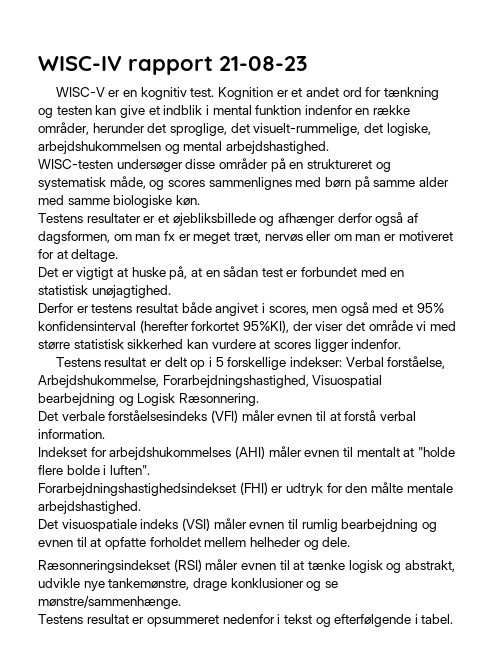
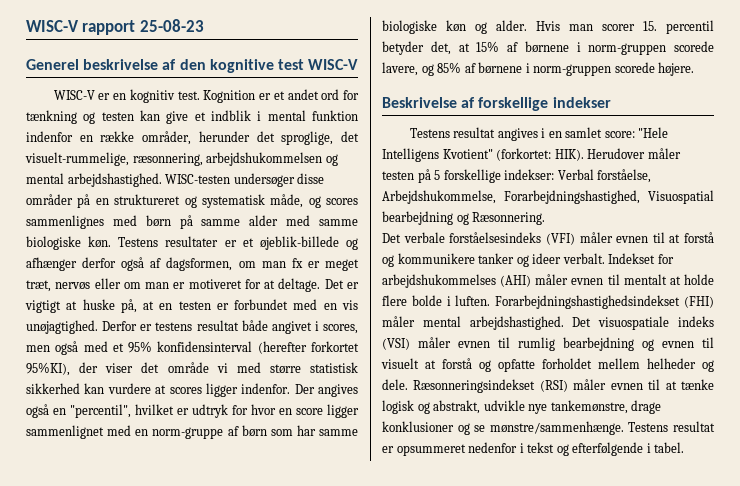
- WISC-IV rapport 21-08-23
+ WISC-V rapport 25-08-23
+ Generel beskrivelse af den kognitive test WISC-V
- Kognition er et andet ord for tænkning og testen kan give et indblik i mental funktion indenfor en række områder, herunder det sproglige, det visuelt-rummelige, det logiske, arbejdshukommelsen og mental arbejdshastighed.
- WISC-testen undersøger disse områder på en struktureret og systematisk måde, og scores sammenlignes med børn på samme alder med samme biologiske køn.
- Testens resultater er et øjebliksbillede og afhænger derfor også af dagsformen, om man fx er meget træt, nervøs eller om man er motiveret for at deltage.
- Det er vigtigt at huske på, at en sådan test er forbundet med en statistisk unøjagtighed.
- Derfor er testens resultat både angivet i scores, men også med et 95% konfidensinterval (herefter forkortet 95%KI), der viser det område vi med større statistisk sikkerhed kan vurdere at scores ligger indenfor.
- Testens resultat er delt op i 5 forskellige indekser:
+ Kognition er et andet ord for tænkning og testen kan give et indblik i mental funktion indenfor en række områder, herunder det sproglige, det visuelt-rummelige, ræsonnering, arbejdshukommelsen og mental arbejdshastighed. WISC-testen undersøger disse områder på en struktureret og systematisk måde, og scores sammenlignes med børn på samme alder med samme biologiske køn. Testens resultater er et øjeblik-billede og afhænger derfor også af dagsformen, om man fx er meget træt, nervøs eller om man er motiveret for at deltage. Det er vigtigt at huske på, at en testen er forbundet med en vis unøjagtighed. Derfor er testens resultat både angivet i scores, men også med et 95% konfidensinterval (herefter forkortet 95%KI), der viser det område vi med større statistisk sikkerhed kan vurdere at scores ligger indenfor. Der angives også en "percentil", hvilket er udtryk for hvor en score ligger sammenlignet med en norm-gruppe af børn som har samme biologiske køn og alder. Hvis man scorer 15. percentil betyder det, at 15% af børnene i norm-gruppen scorede lavere, og 85% af børnene i norm-gruppen scorede højere.
+ Beskrivelse af forskellige indekser
+ Testens resultat angives i en samlet score: "Hele Intelligens Kvotient" (forkortet: HIK). Herudover måler testen på 5 forskellige indekser:
- Verbal forståelse, Arbejdshukommelse, Forarbejdningshastighed, Visuospatial bearbejdning og Logisk Ræsonnering.
+ Verbal forståelse, Arbejdshukommelse, Forarbejdningshastighed, Visuospatial bearbejdning og Ræsonnering.
- Det verbale forståelsesindeks (VFI) måler evnen til at forstå verbal information.
- Indekset for arbejdshukommelses (AHI) måler evnen til mentalt at "holde flere bolde i luften".
- Forarbejdningshastighedsindekset (FHI) er udtryk for den målte mentale arbejdshastighed.
- Det visuospatiale indeks (VSI) måler evnen til rumlig bearbejdning og evnen til at opfatte forholdet mellem helheder og dele.
- Ræsonneringsindekset (RSI) måler evnen til at tænke logisk og abstrakt, udvikle nye tankemønstre, drage konklusioner og se mønstre/sammenhænge.
- Testens resultat er opsummeret nedenfor i tekst og efterfølgende i tabel.
+ Det verbale forståelsesindeks (VFI) måler evnen til at forstå og kommunikere tanker og ideer verbalt. Indekset for arbejdshukommelses (AHI) måler evnen til mentalt at holde flere bolde i luften. Forarbejdningshastighedsindekset (FHI) måler mental arbejdshastighed. Det visuospatiale indeks (VSI) måler evnen til rumlig bearbejdning og evnen til visuelt at forstå og opfatte forholdet mellem helheder og dele. Ræsonneringsindekset (RSI) måler evnen til at tænke logisk og abstrakt, udvikle nye tankemønstre, drage konklusioner og se mønstre/sammenhænge. Testens resultat er opsummeret nedenfor i tekst og efterfølgende i tabel.

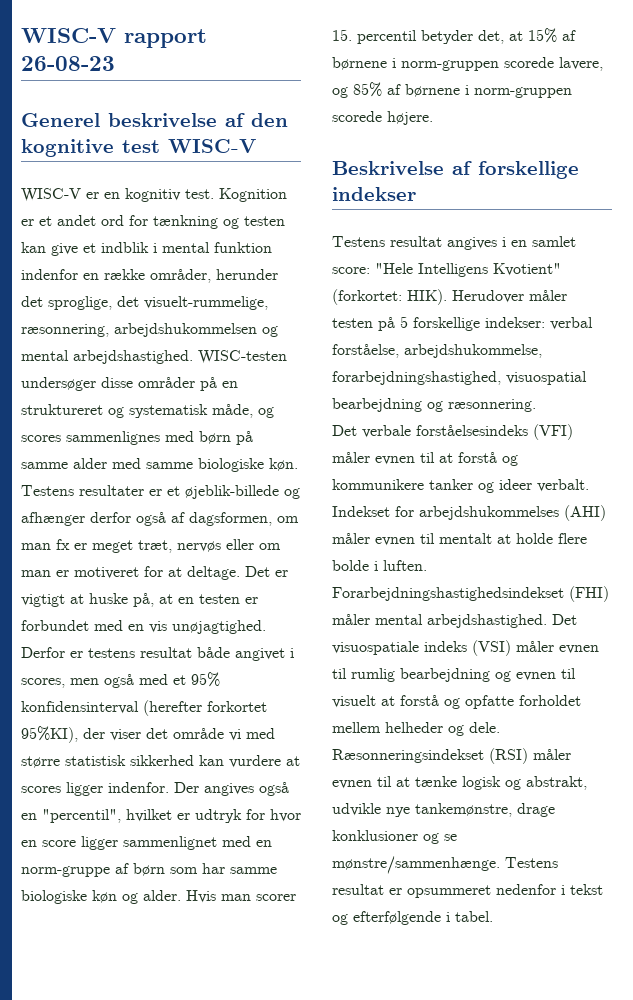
- WISC-V rapport 25-08-23
+ WISC-V rapport 26-08-23
- Herudover måler testen på 5 forskellige indekser: Verbal forståelse, Arbejdshukommelse, Forarbejdningshastighed, Visuospatial bearbejdning og Ræsonnering.
+ Herudover måler testen på 5 forskellige indekser: verbal forståelse, arbejdshukommelse, forarbejdningshastighed, visuospatial bearbejdning og ræsonnering.

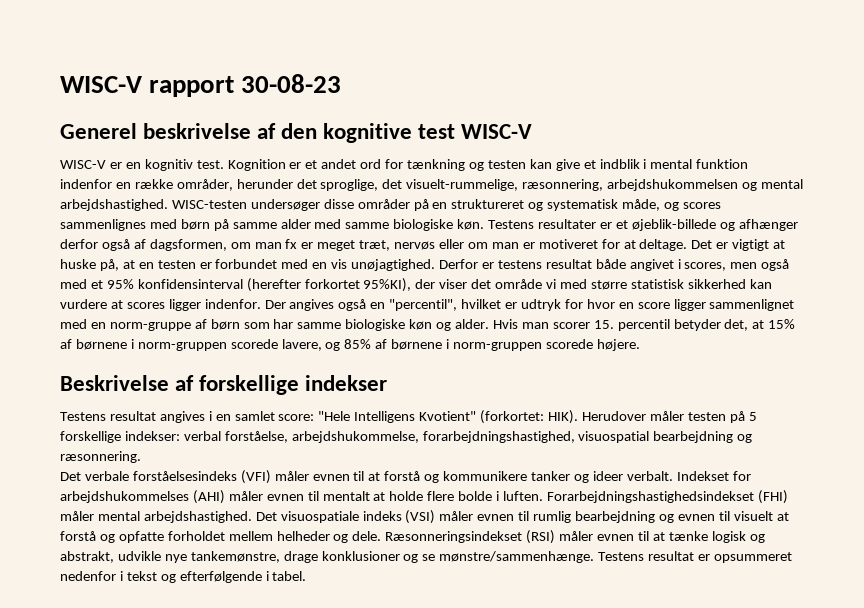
- WISC-V rapport 26-08-23
+ WISC-V rapport 30-08-23

